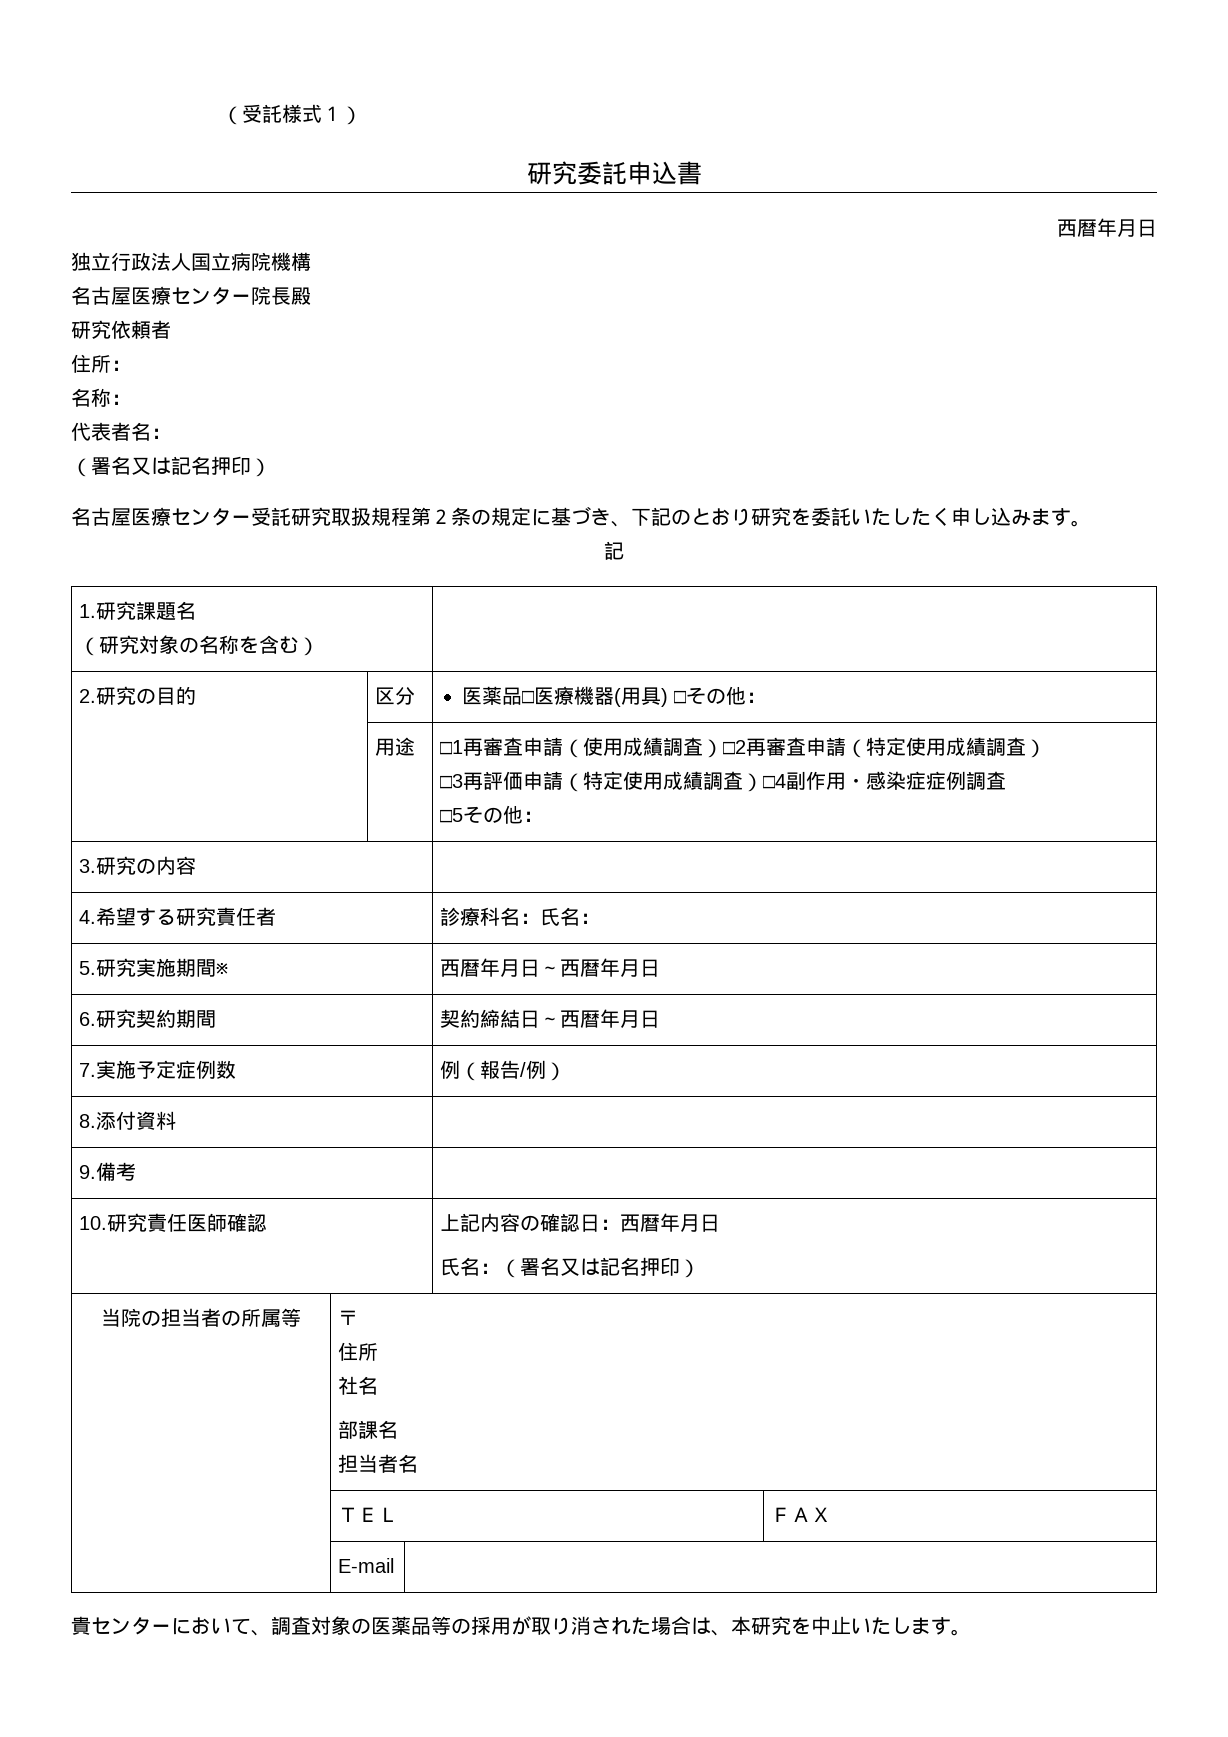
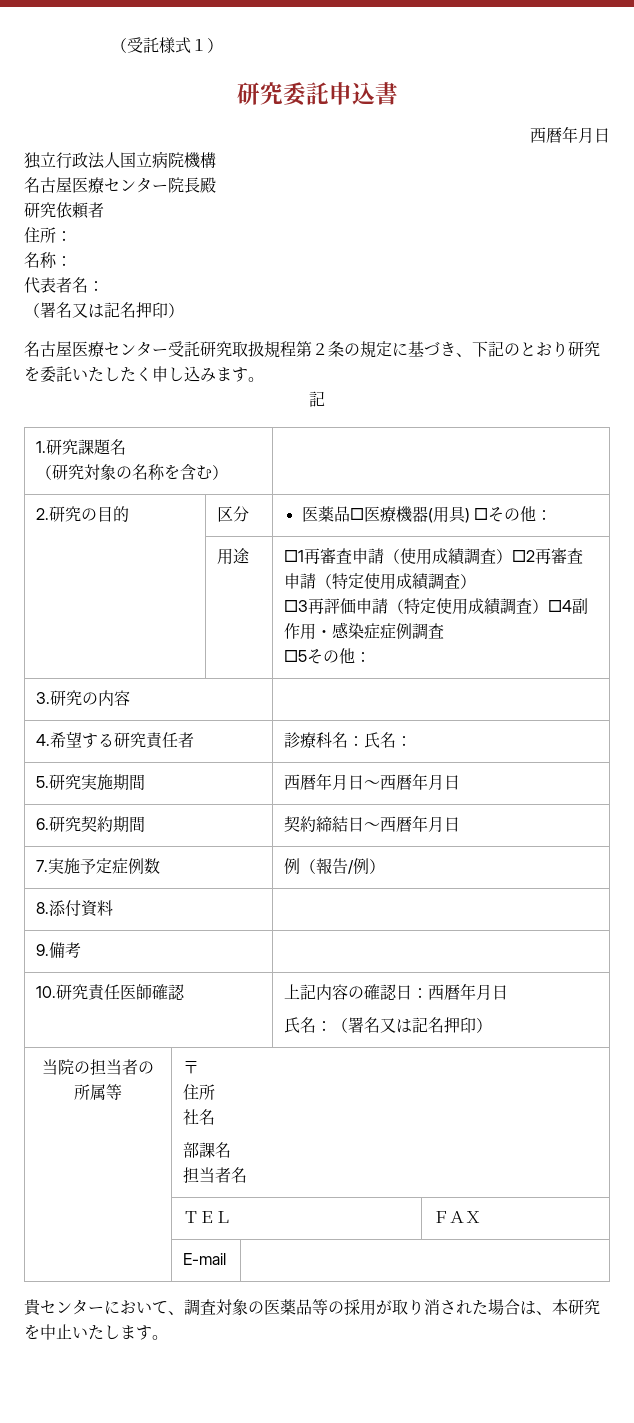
- 5.研究実施期間※ | 西暦年月日～西暦年月日
+ 5.研究実施期間 | 西暦年月日～西暦年月日

